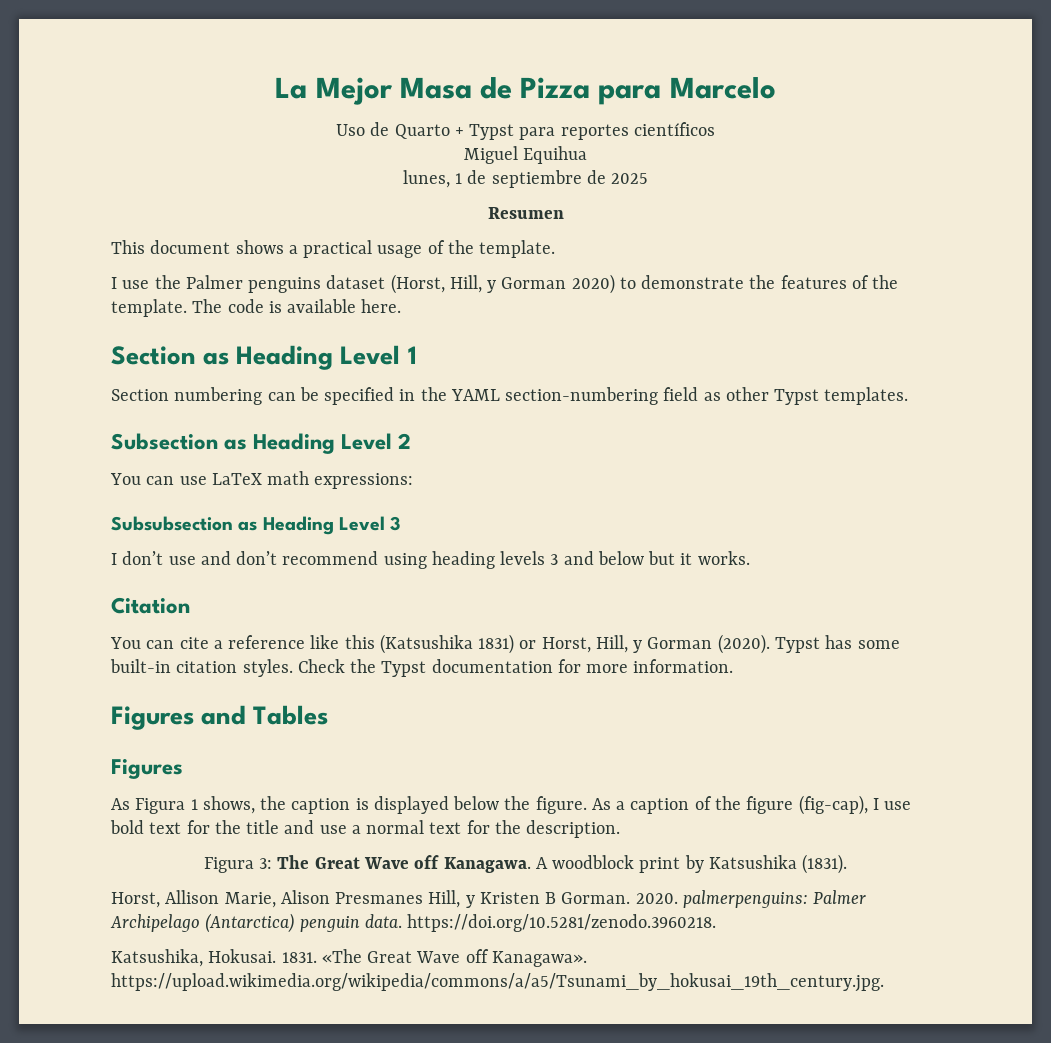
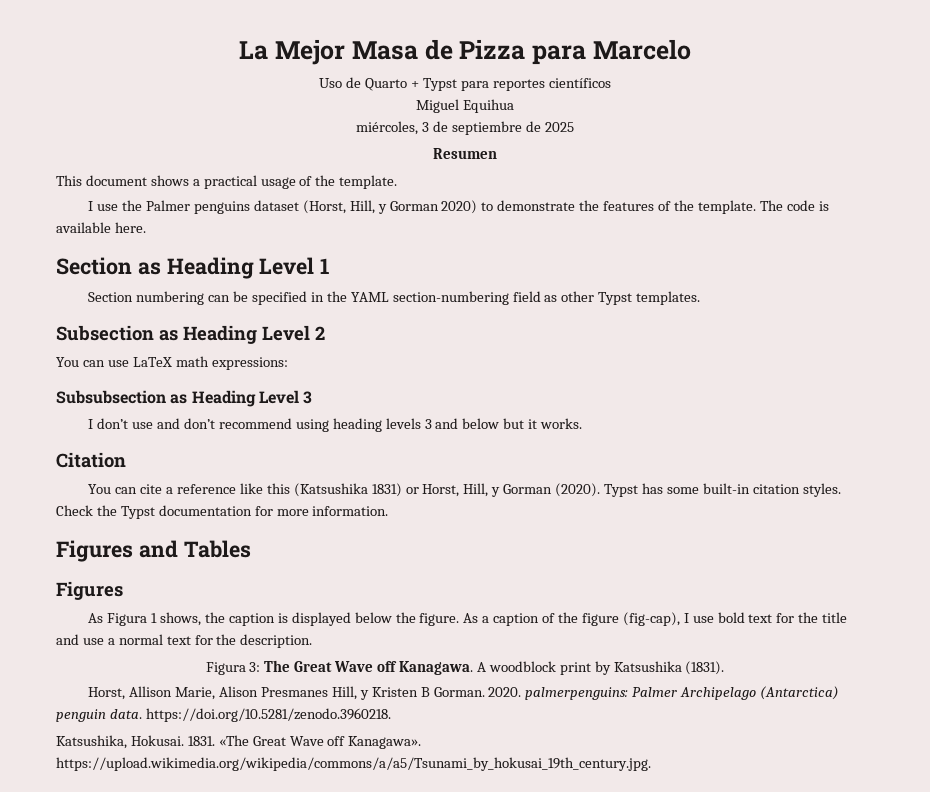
- lunes, 1 de septiembre de 2025
+ miércoles, 3 de septiembre de 2025

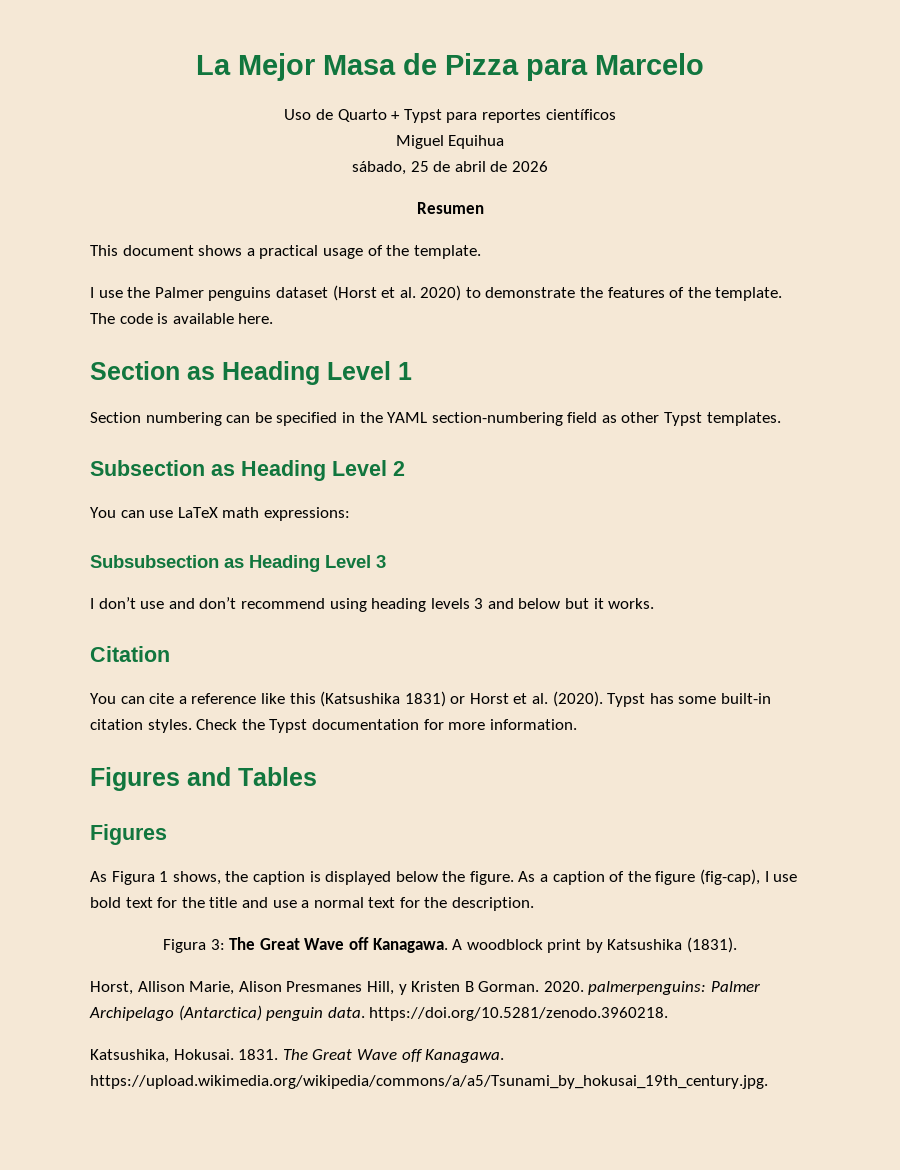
- miércoles, 3 de septiembre de 2025
+ sábado, 25 de abril de 2026
- I use the Palmer penguins dataset (Horst, Hill, y Gorman 2020) to demonstrate the features of the template.
+ I use the Palmer penguins dataset (Horst et al. 2020) to demonstrate the features of the template.
- You can cite a reference like this (Katsushika 1831) or Horst, Hill, y Gorman (2020).
+ You can cite a reference like this (Katsushika 1831) or Horst et al. (2020).
- «The Great Wave off Kanagawa». https://upload.wikimedia.org/wikipedia/commons/a/a5/Tsunami_by_hokusai_19th_century.jpg.
+ The Great Wave off Kanagawa. https://upload.wikimedia.org/wikipedia/commons/a/a5/Tsunami_by_hokusai_19th_century.jpg.

